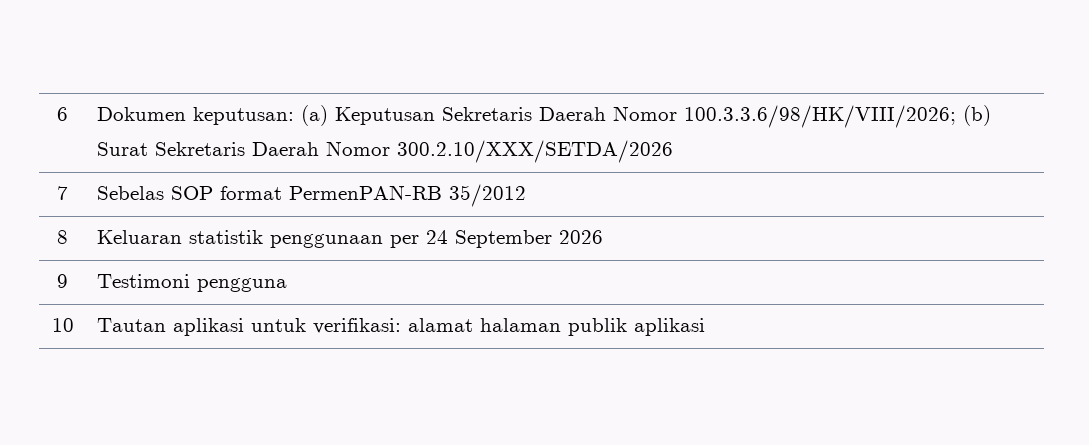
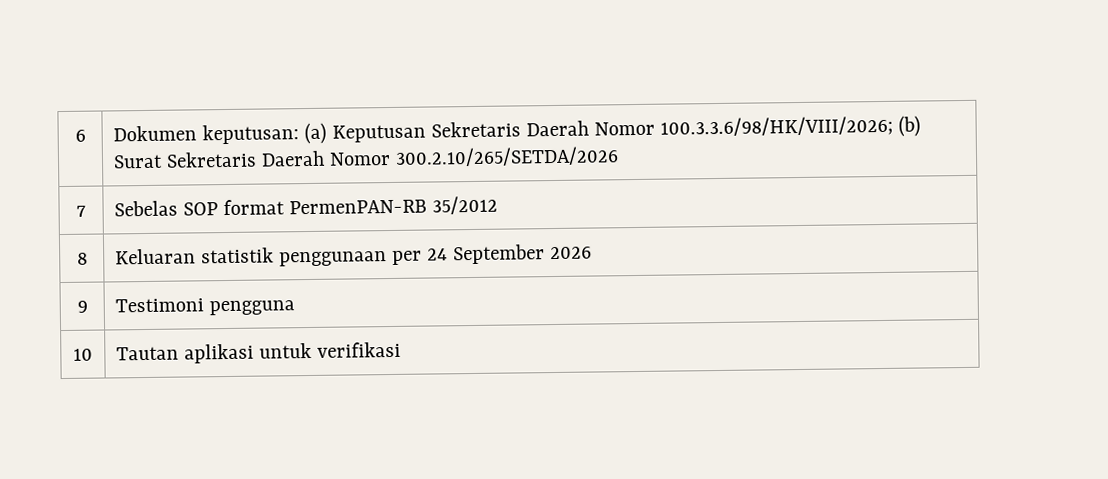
- 6 | Dokumen keputusan: (a) Keputusan Sekretaris Daerah Nomor 100.3.3.6/98/HK/VIII/2026; (b) Surat Sekretaris Daerah Nomor 300.2.10/XXX/SETDA/2026
+ 6 | Dokumen keputusan: (a) Keputusan Sekretaris Daerah Nomor 100.3.3.6/98/HK/VIII/2026; (b) Surat Sekretaris Daerah Nomor 300.2.10/265/SETDA/2026
- 10 | Tautan aplikasi untuk verifikasi: alamat halaman publik aplikasi
+ 10 | Tautan aplikasi untuk verifikasi

